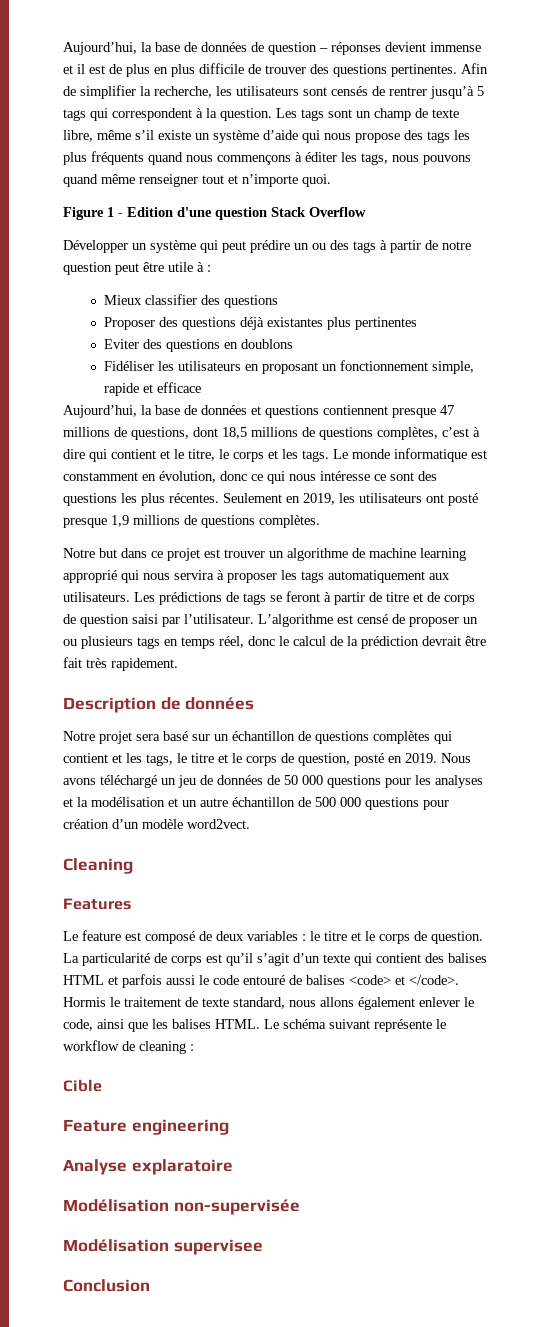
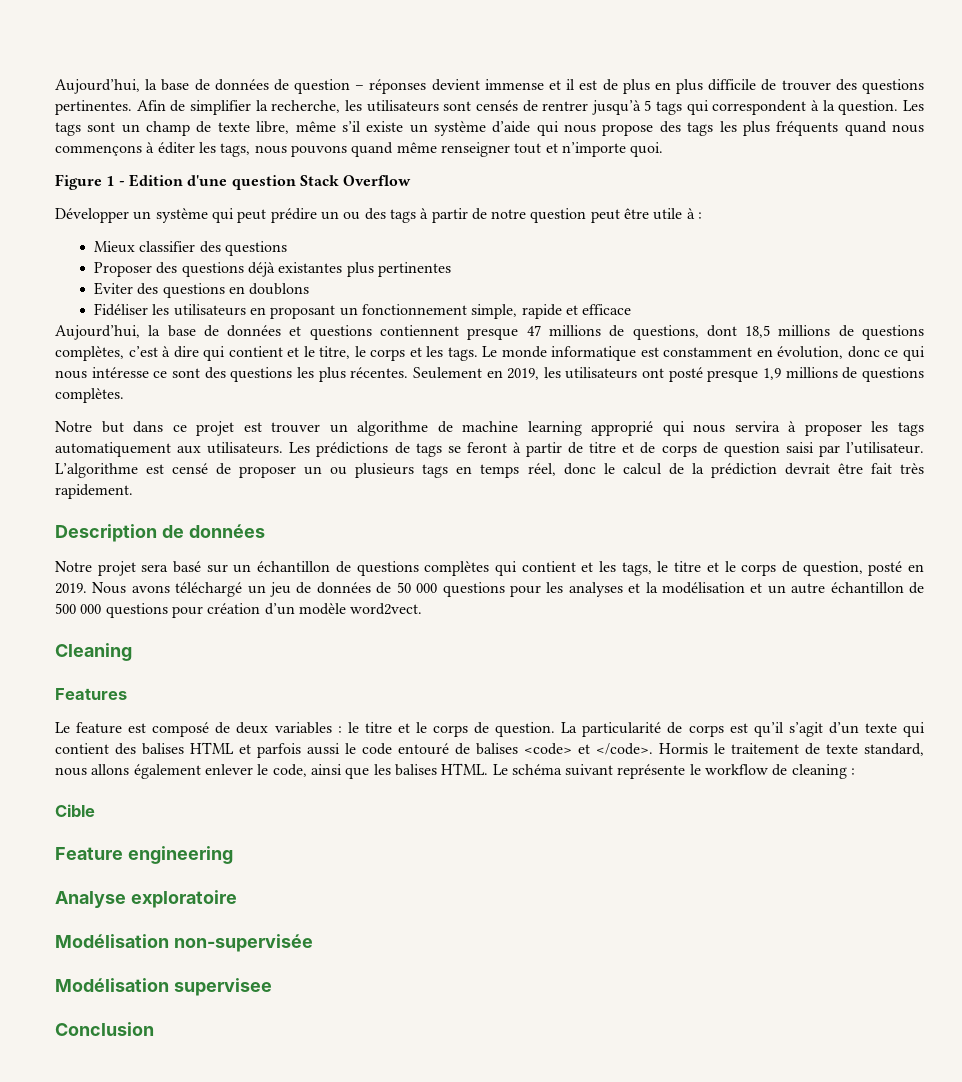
- Analyse explaratoire
+ Analyse exploratoire

